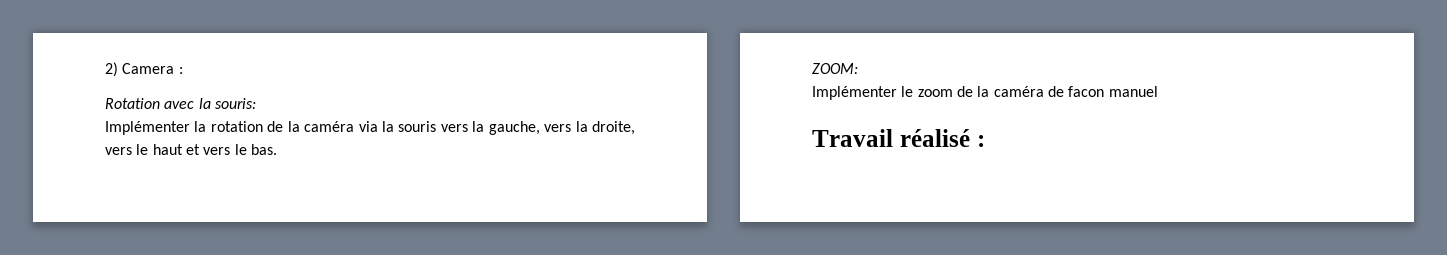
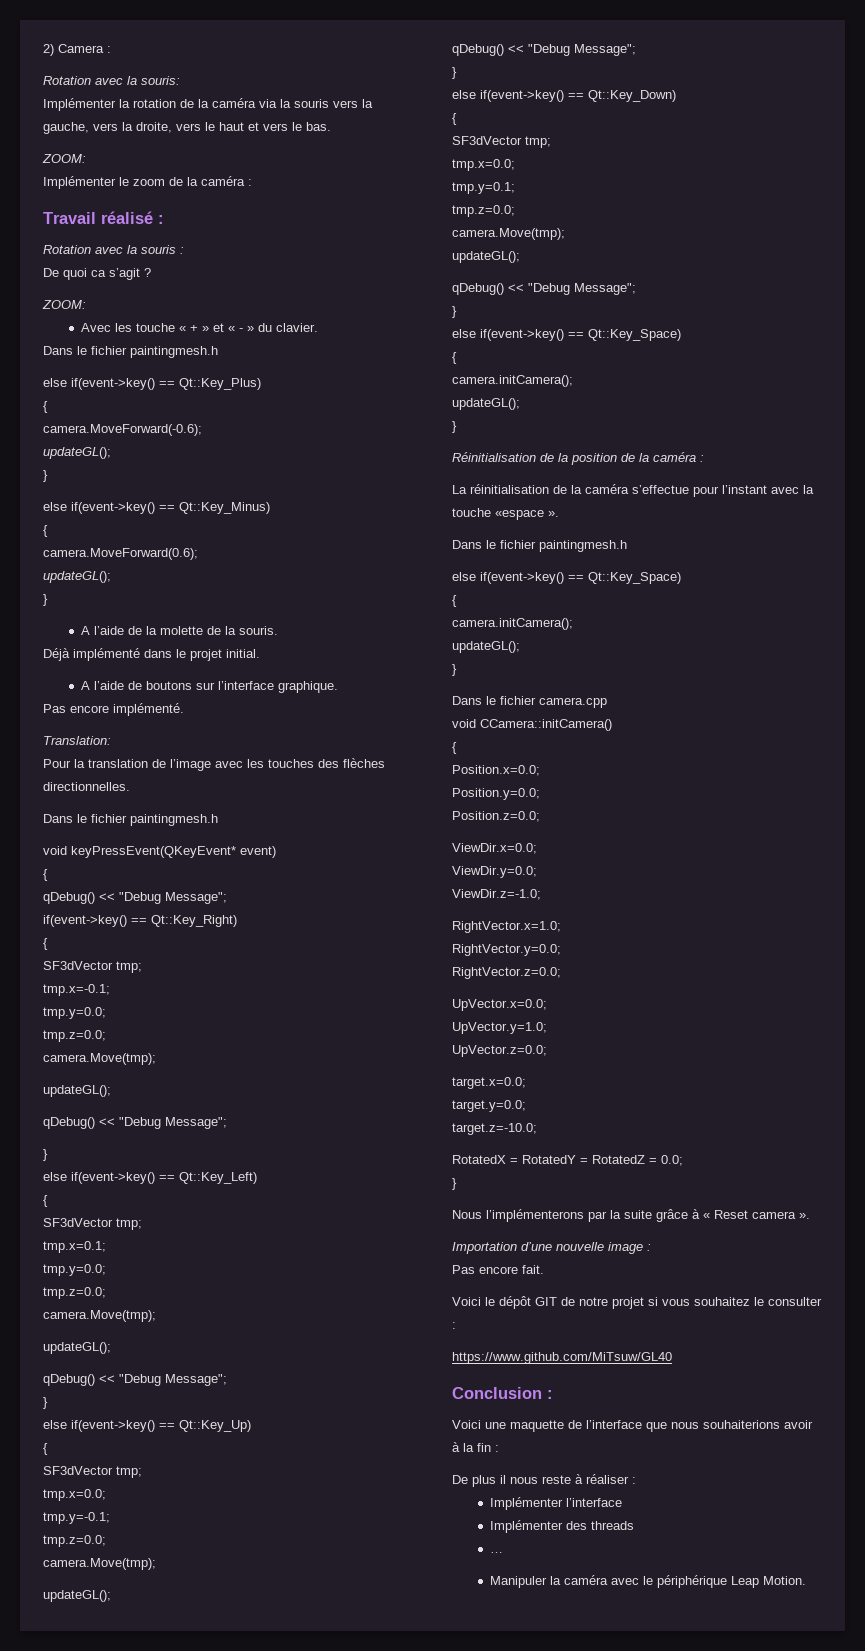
- Implémenter le zoom de la caméra de facon manuel
+ Implémenter le zoom de la caméra :
+ Rotation avec la souris :
+ De quoi ca s’agit ?
+ ZOOM:
+ Avec les touche « + » et « - » du clavier.
+ Dans le fichier paintingmesh.h
+ else if(event->key() == Qt::Key_Plus)
+ {
+ camera.MoveForward(-0.6);
+ updateGL();
+ }
+ else if(event->key() == Qt::Key_Minus)
+ {
+ camera.MoveForward(0.6);
+ updateGL();
+ }
+ A l’aide de la molette de la souris.
+ Déjà implémenté dans le projet initial.
+ A l’aide de boutons sur l’interface graphique.
+ Pas encore implémenté.
+ Translation:
+ Pour la translation de l’image avec les touches des flèches directionnelles.
+ Dans le fichier paintingmesh.h
+ void keyPressEvent(QKeyEvent* event)
+ {
+ qDebug() << "Debug Message";
+ if(event->key() == Qt::Key_Right)
+ {
+ SF3dVector tmp;
+ tmp.x=-0.1;
+ tmp.y=0.0;
+ tmp.z=0.0;
+ camera.Move(tmp);
+ updateGL();
+ qDebug() << "Debug Message";
+ }
+ else if(event->key() == Qt::Key_Left)
+ {
+ SF3dVector tmp;
+ tmp.x=0.1;
+ tmp.y=0.0;
+ tmp.z=0.0;
+ camera.Move(tmp);
+ updateGL();
+ qDebug() << "Debug Message";
+ }
+ else if(event->key() == Qt::Key_Up)
+ {
+ SF3dVector tmp;
+ tmp.x=0.0;
+ tmp.y=-0.1;
+ tmp.z=0.0;
+ camera.Move(tmp);
+ updateGL();
+ qDebug() << "Debug Message";
+ }
+ else if(event->key() == Qt::Key_Down)
+ {
+ SF3dVector tmp;
+ tmp.x=0.0;
+ tmp.y=0.1;
+ tmp.z=0.0;
+ camera.Move(tmp);
+ updateGL();
+ qDebug() << "Debug Message";
+ }
+ else if(event->key() == Qt::Key_Space)
+ {
+ camera.initCamera();
+ updateGL();
+ }
+ Réinitialisation de la position de la caméra :
+ La réinitialisation de la caméra s’effectue pour l’instant avec la touche «espace ».
+ Dans le fichier paintingmesh.h
+ else if(event->key() == Qt::Key_Space)
+ {
+ camera.initCamera();
+ updateGL();
+ }
+ Dans le fichier camera.cpp
+ void CCamera::initCamera()
+ {
+ Position.x=0.0;
+ Position.y=0.0;
+ Position.z=0.0;
+ ViewDir.x=0.0;
+ ViewDir.y=0.0;
+ ViewDir.z=-1.0;
+ RightVector.x=1.0;
+ RightVector.y=0.0;
+ RightVector.z=0.0;
+ UpVector.x=0.0;
+ UpVector.y=1.0;
+ UpVector.z=0.0;
+ target.x=0.0;
+ target.y=0.0;
+ target.z=-10.0;
+ RotatedX = RotatedY = RotatedZ = 0.0;
+ }
+ Nous l’implémenterons par la suite grâce à « Reset camera ».
+ Importation d’une nouvelle image :
+ Pas encore fait.
+ Voici le dépôt GIT de notre projet si vous souhaitez le consulter :
+ https://www.github.com/MiTsuw/GL40
+ Conclusion :
+ Voici une maquette de l’interface que nous souhaiterions avoir à la fin :
+ De plus il nous reste à réaliser :
+ Implémenter l’interface
+ Implémenter des threads
+ …
+ Manipuler la caméra avec le périphérique Leap Motion.

